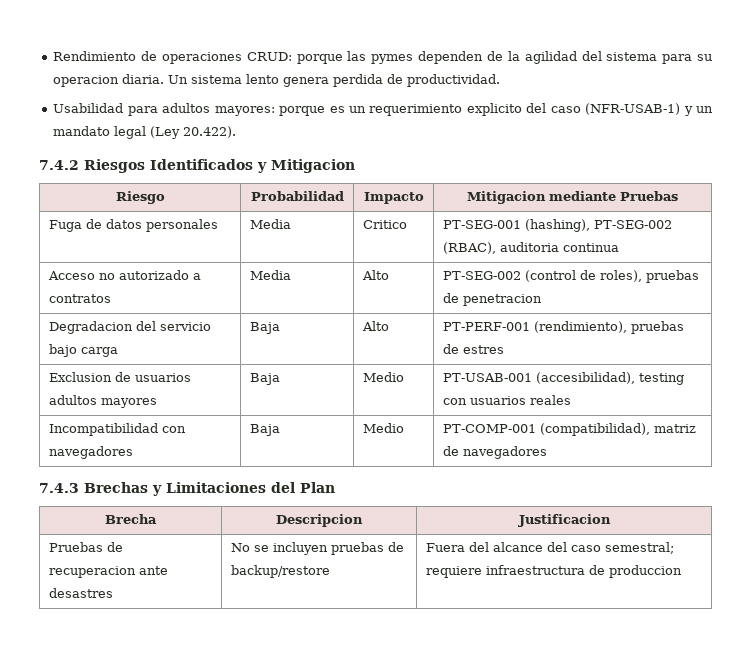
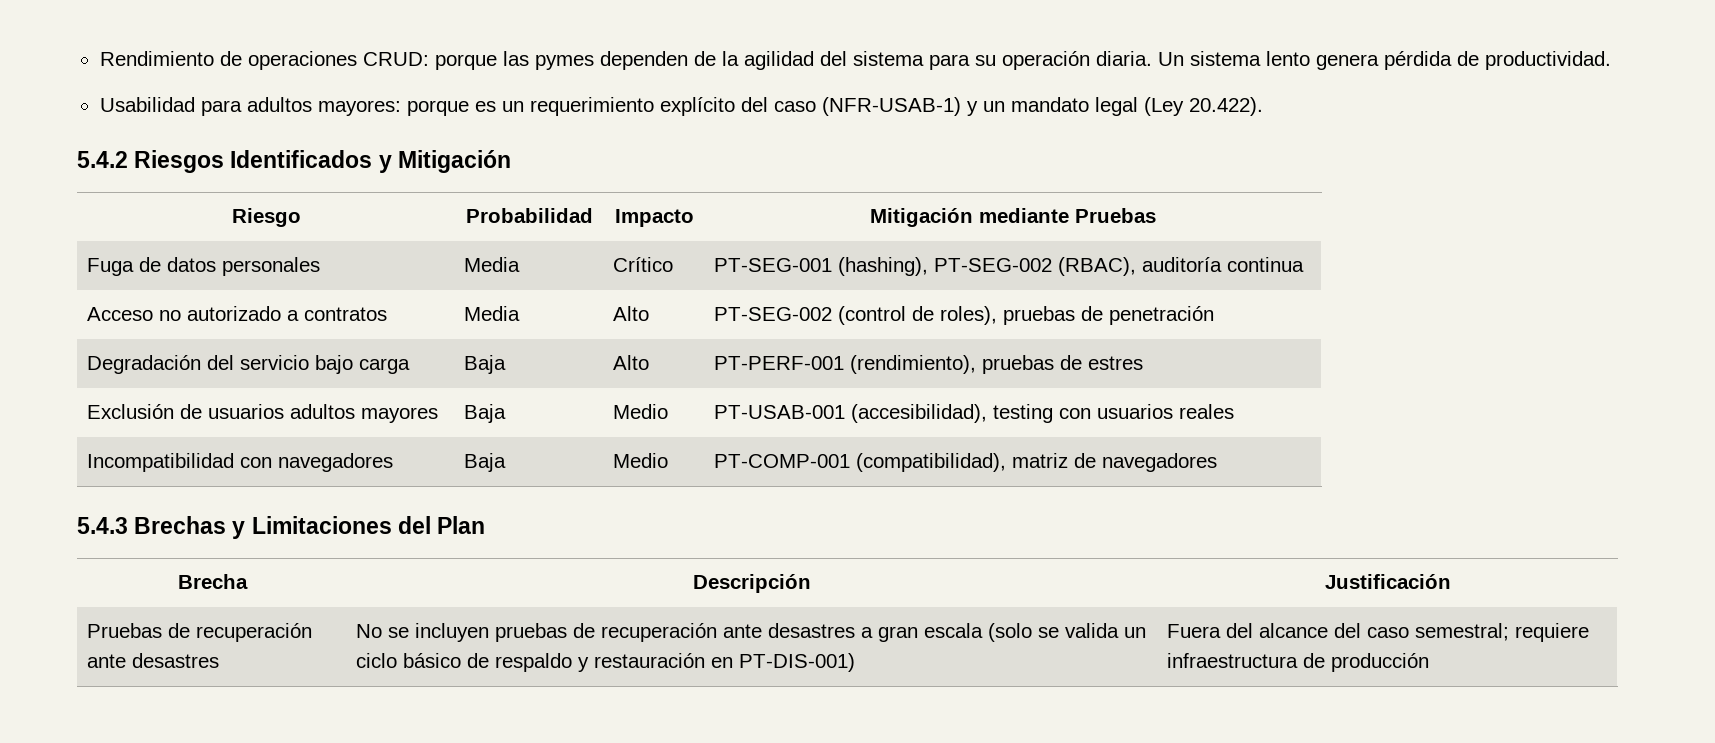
- Rendimiento de operaciones CRUD: porque las pymes dependen de la agilidad del sistema para su operacion diaria.
+ Rendimiento de operaciones CRUD: porque las pymes dependen de la agilidad del sistema para su operación diaria.
- Un sistema lento genera perdida de productividad.
+ Un sistema lento genera pérdida de productividad.
- Usabilidad para adultos mayores: porque es un requerimiento explicito del caso (NFR-USAB-1) y un mandato legal (Ley 20.422).
+ Usabilidad para adultos mayores: porque es un requerimiento explícito del caso (NFR-USAB-1) y un mandato legal (Ley 20.422).
- 7.4.2 Riesgos Identificados y Mitigacion
+ 5.4.2 Riesgos Identificados y Mitigación
- Riesgo | Probabilidad | Impacto | Mitigacion mediante Pruebas
+ Riesgo | Probabilidad | Impacto | Mitigación mediante Pruebas
- Fuga de datos personales | Media | Critico | PT-SEG-001 (hashing), PT-SEG-002 (RBAC), auditoria continua
+ Fuga de datos personales | Media | Crítico | PT-SEG-001 (hashing), PT-SEG-002 (RBAC), auditoría continua
- Acceso no autorizado a contratos | Media | Alto | PT-SEG-002 (control de roles), pruebas de penetracion
- Degradacion del servicio bajo carga | Baja | Alto | PT-PERF-001 (rendimiento), pruebas de estres
+ Acceso no autorizado a contratos | Media | Alto | PT-SEG-002 (control de roles), pruebas de penetración
+ Degradación del servicio bajo carga | Baja | Alto | PT-PERF-001 (rendimiento), pruebas de estres
- Exclusion de usuarios adultos mayores | Baja | Medio | PT-USAB-001 (accesibilidad), testing con usuarios reales
+ Exclusión de usuarios adultos mayores | Baja | Medio | PT-USAB-001 (accesibilidad), testing con usuarios reales
- 7.4.3 Brechas y Limitaciones del Plan
+ 5.4.3 Brechas y Limitaciones del Plan
- Brecha | Descripcion | Justificacion
+ Brecha | Descripción | Justificación
- Pruebas de recuperacion ante desastres | No se incluyen pruebas de backup/restore | Fuera del alcance del caso semestral; requiere infraestructura de produccion
+ Pruebas de recuperación ante desastres | No se incluyen pruebas de recuperación ante desastres a gran escala (solo se valida un ciclo básico de respaldo y restauración en PT-DIS-001) | Fuera del alcance del caso semestral; requiere infraestructura de producción

